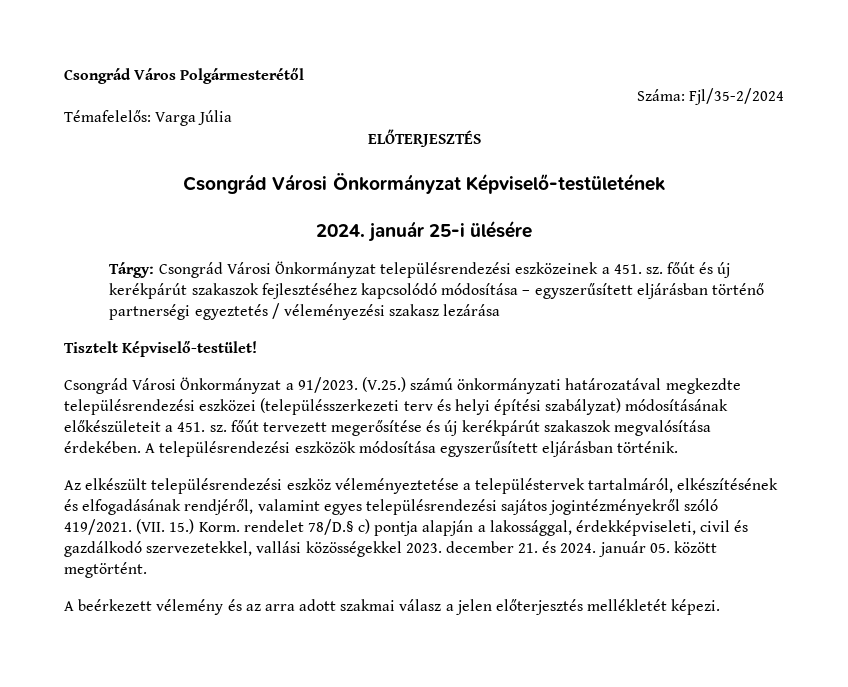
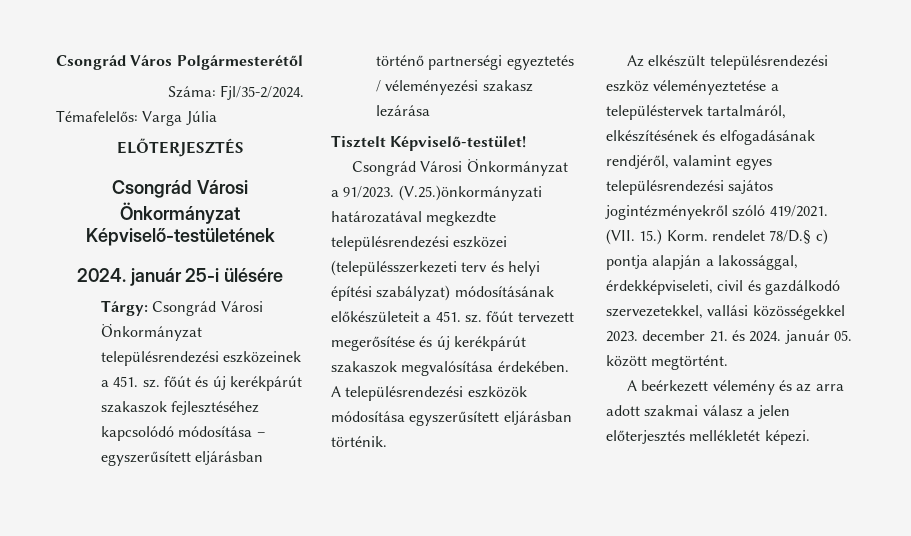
- Száma: Fjl/35-2/2024
+ Száma: Fjl/35-2/2024.
- (V.25.) számú önkormányzati határozatával megkezdte településrendezési eszközei (településszerkezeti terv és helyi építési szabályzat) módosításának előkészületeit a 451. sz. főút tervezett megerősítése és új kerékpárút szakaszok megvalósítása érdekében.
+ (V.25.)önkormányzati határozatával megkezdte településrendezési eszközei (településszerkezeti terv és helyi építési szabályzat) módosításának előkészületeit a 451. sz. főút tervezett megerősítése és új kerékpárút szakaszok megvalósítása érdekében.

